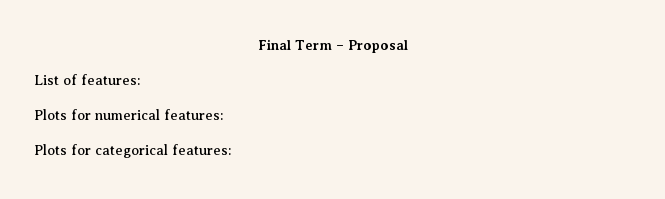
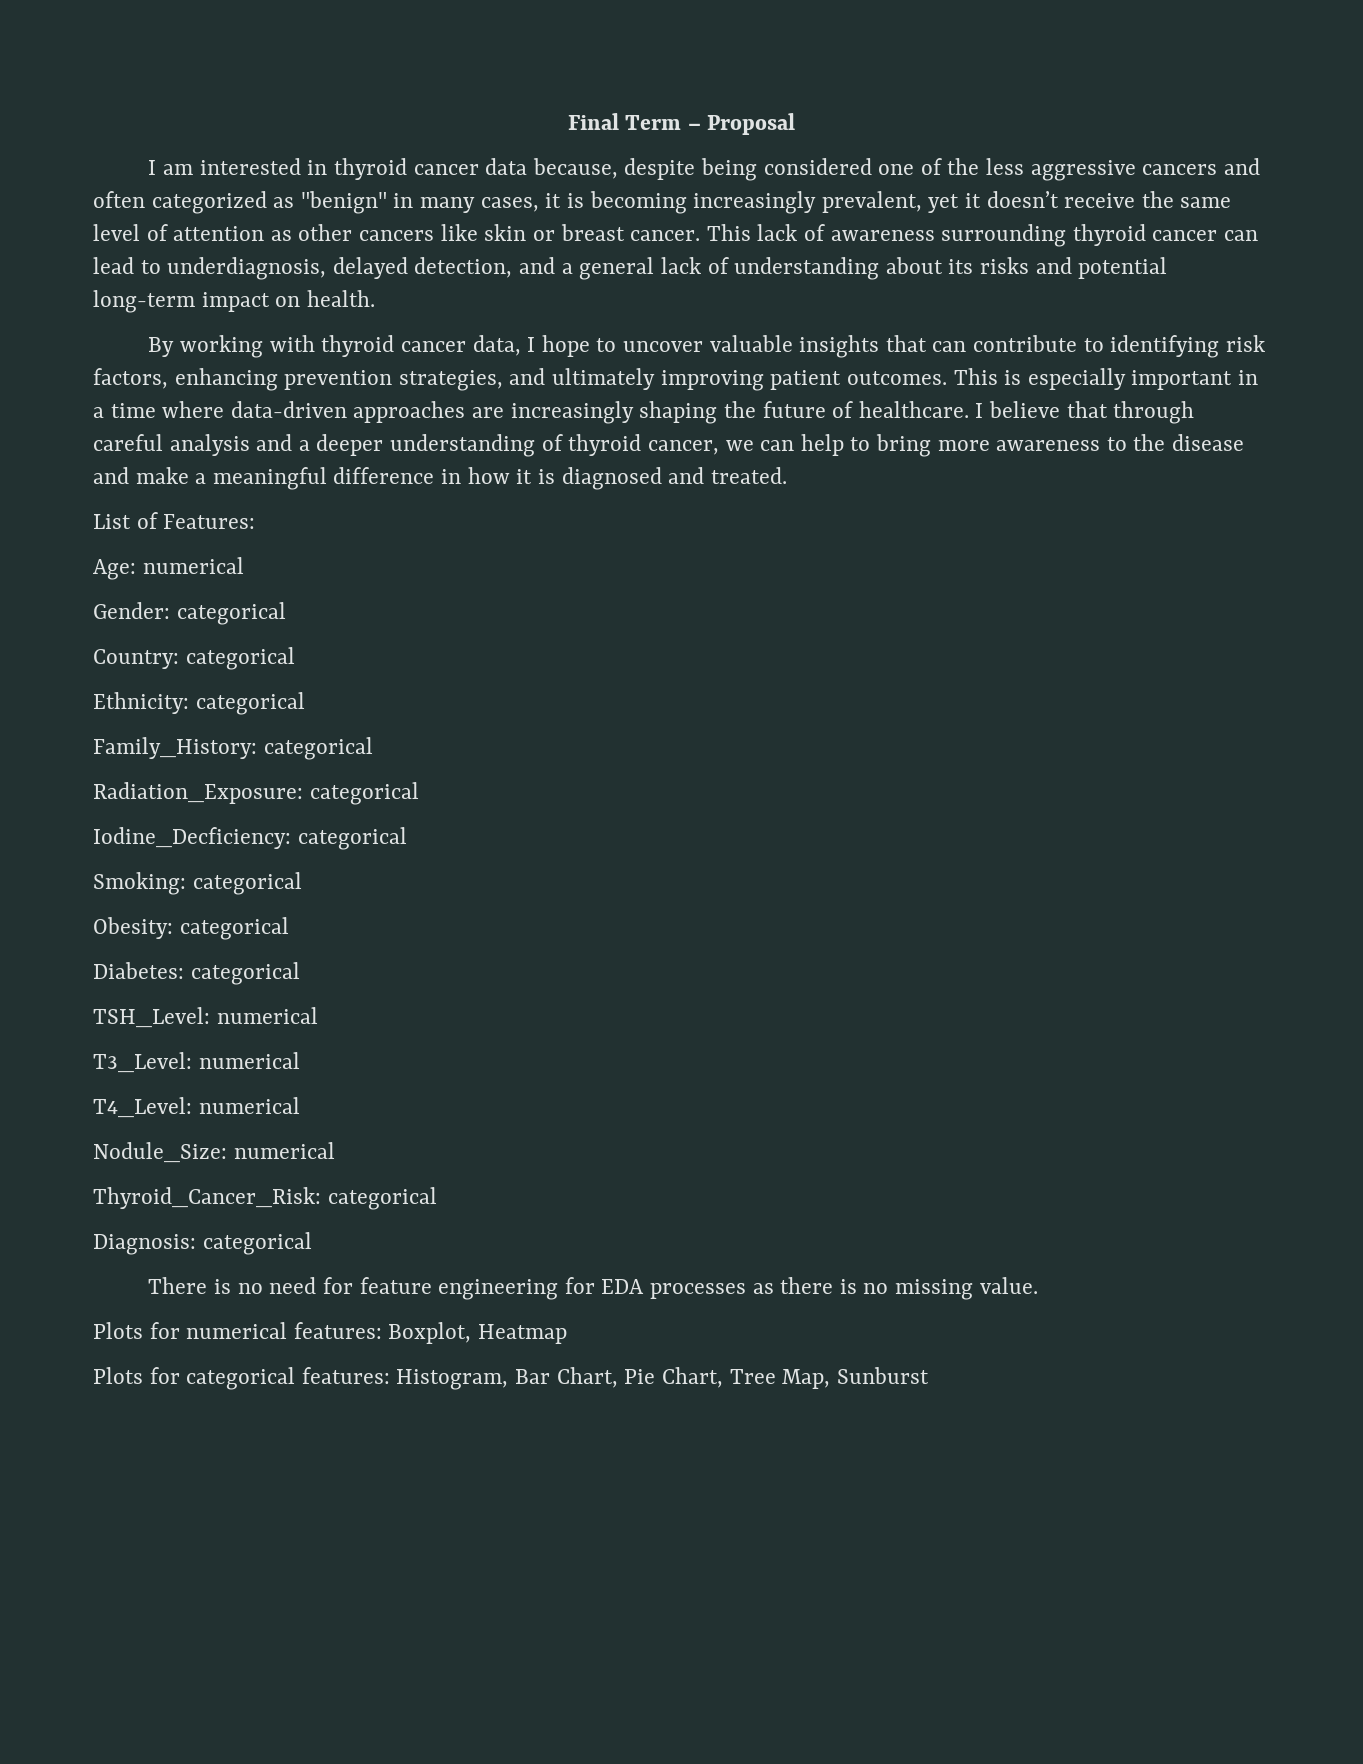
- List of features:
+ I am interested in thyroid cancer data because, despite being considered one of the less aggressive cancers and often categorized as "benign" in many cases, it is becoming increasingly prevalent, yet it doesn’t receive the same level of attention as other cancers like skin or breast cancer. This lack of awareness surrounding thyroid cancer can lead to underdiagnosis, delayed detection, and a general lack of understanding about its risks and potential long-term impact on health.
+ By working with thyroid cancer data, I hope to uncover valuable insights that can contribute to identifying risk factors, enhancing prevention strategies, and ultimately improving patient outcomes. This is especially important in a time where data-driven approaches are increasingly shaping the future of healthcare. I believe that through careful analysis and a deeper understanding of thyroid cancer, we can help to bring more awareness to the disease and make a meaningful difference in how it is diagnosed and treated.
+ List of Features:
+ Age: numerical
+ Gender: categorical
+ Country: categorical
+ Ethnicity: categorical
+ Family_History: categorical
+ Radiation_Exposure: categorical
+ Iodine_Decficiency: categorical
+ Smoking: categorical
+ Obesity: categorical
+ Diabetes: categorical
+ TSH_Level: numerical
+ T3_Level: numerical
+ T4_Level: numerical
+ Nodule_Size: numerical
+ Thyroid_Cancer_Risk: categorical
+ Diagnosis: categorical
+ There is no need for feature engineering for EDA processes as there is no missing value.
- Plots for numerical features:
+ Plots for numerical features: Boxplot, Heatmap
- Plots for categorical features:
+ Plots for categorical features: Histogram, Bar Chart, Pie Chart, Tree Map, Sunburst

